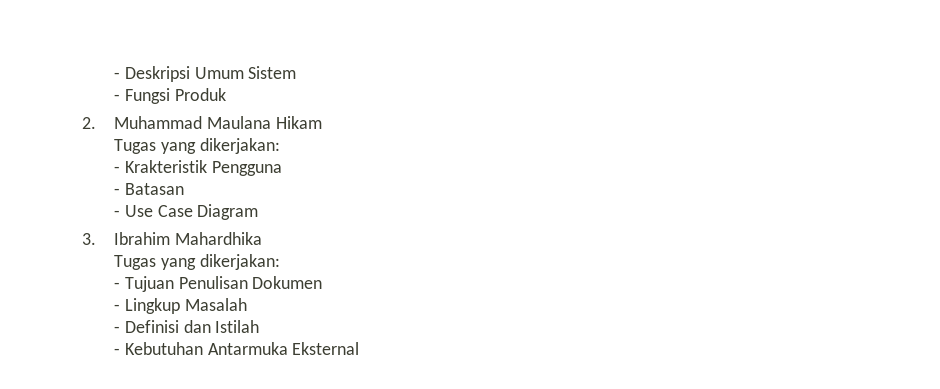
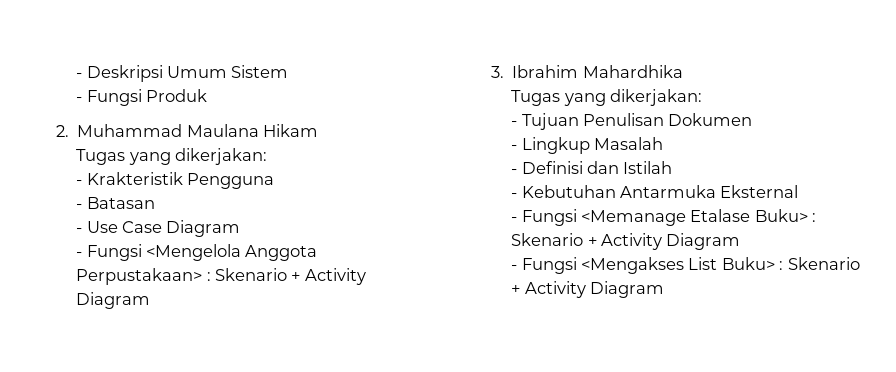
+ - Fungsi <Mengelola Anggota Perpustakaan> : Skenario + Activity Diagram
+ - Fungsi <Memanage Etalase Buku> : Skenario + Activity Diagram
+ - Fungsi <Mengakses List Buku> : Skenario + Activity Diagram

